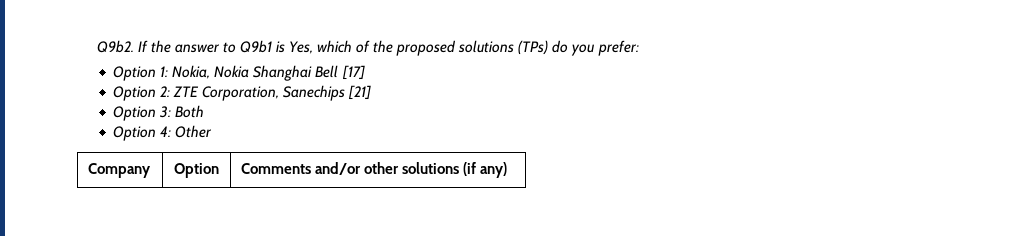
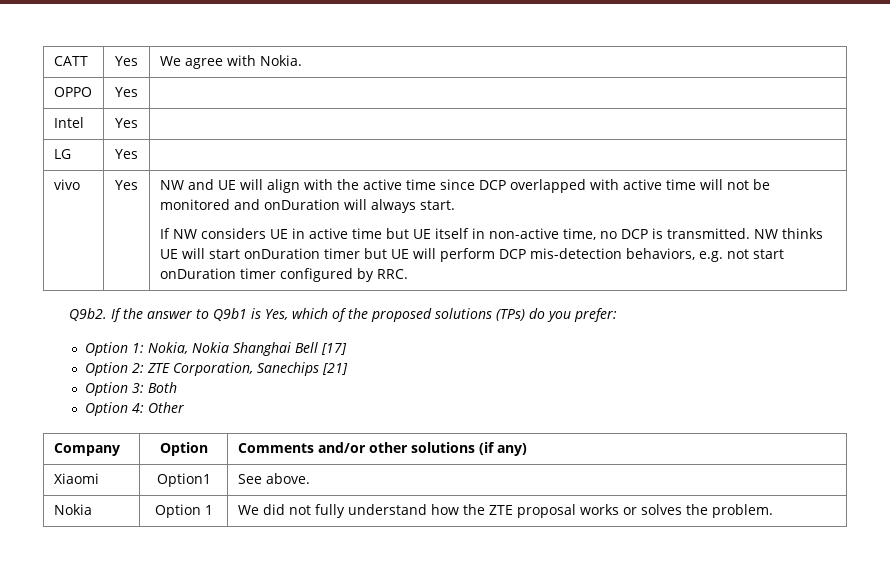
+ CATT | Yes | We agree with Nokia.
+ OPPO | Yes |
+ Intel | Yes |
+ LG | Yes |
+ vivo | Yes | NW and UE will align with the active time since DCP overlapped with active time will not be monitored and onDuration will always start.
+ If NW considers UE in active time but UE itself in non-active time, no DCP is transmitted. NW thinks UE will start onDuration timer but UE will perform DCP mis-detection behaviors, e.g. not start onDuration timer configured by RRC.
+ Xiaomi | Option1 | See above.
+ Nokia | Option 1 | We did not fully understand how the ZTE proposal works or solves the problem.

